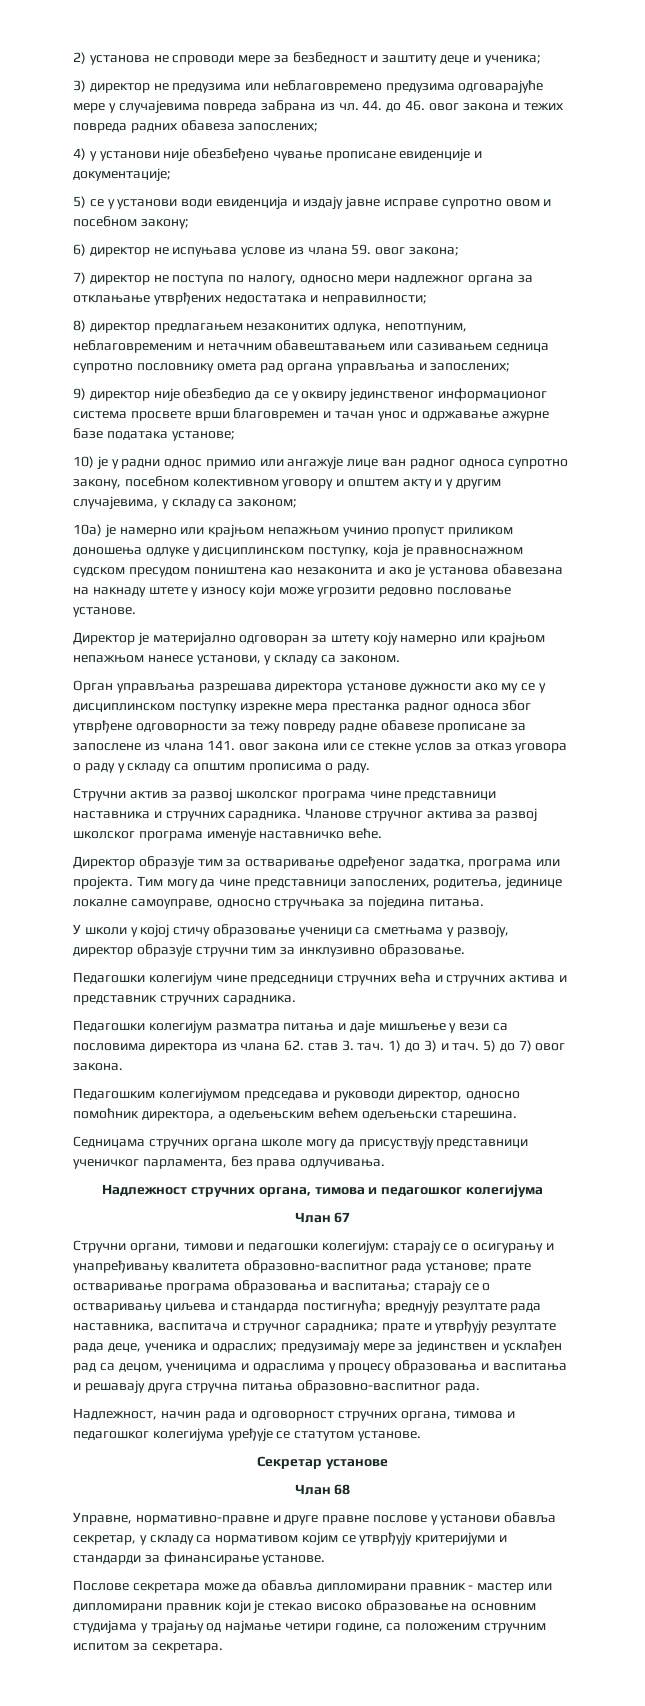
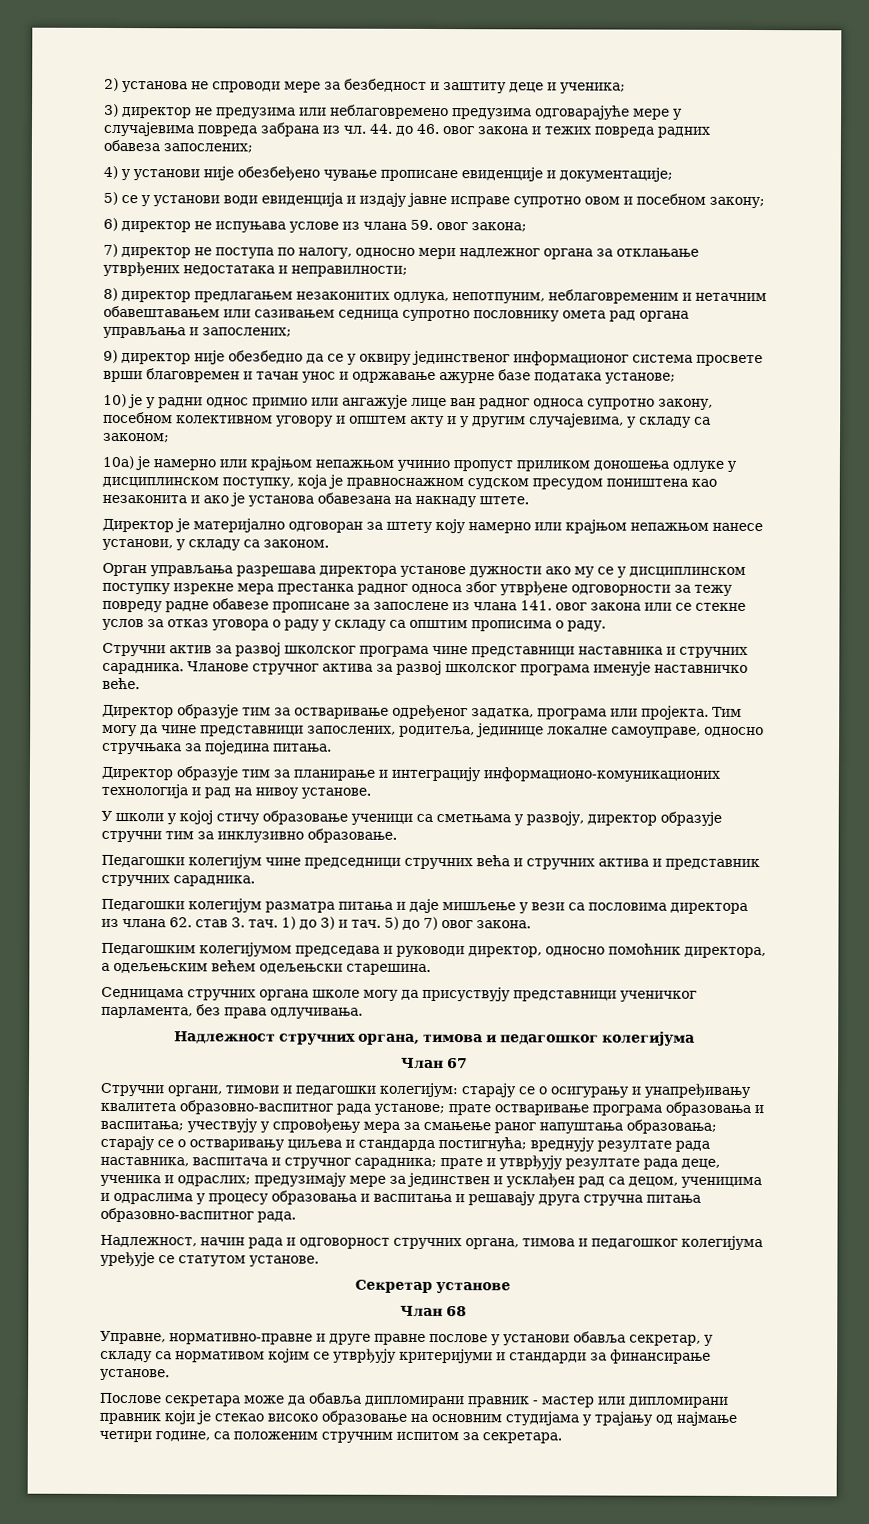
- 10а) је намерно или крајњом непажњом учинио пропуст приликом доношења одлуке у дисциплинском поступку, која је правноснажном судском пресудом поништена као незаконита и ако је установа обавезана на накнаду штете у износу који може угрозити редовно пословање установе.
+ 10а) је намерно или крајњом непажњом учинио пропуст приликом доношења одлуке у дисциплинском поступку, која је правноснажном судском пресудом поништена као незаконита и ако је установа обавезана на накнаду штете.
+ Директор образује тим за планирање и интеграцију информационо-комуникационих технологија и рад на нивоу установе.
+ учествују у спровођењу мера за смањење раног напуштања образовања;

